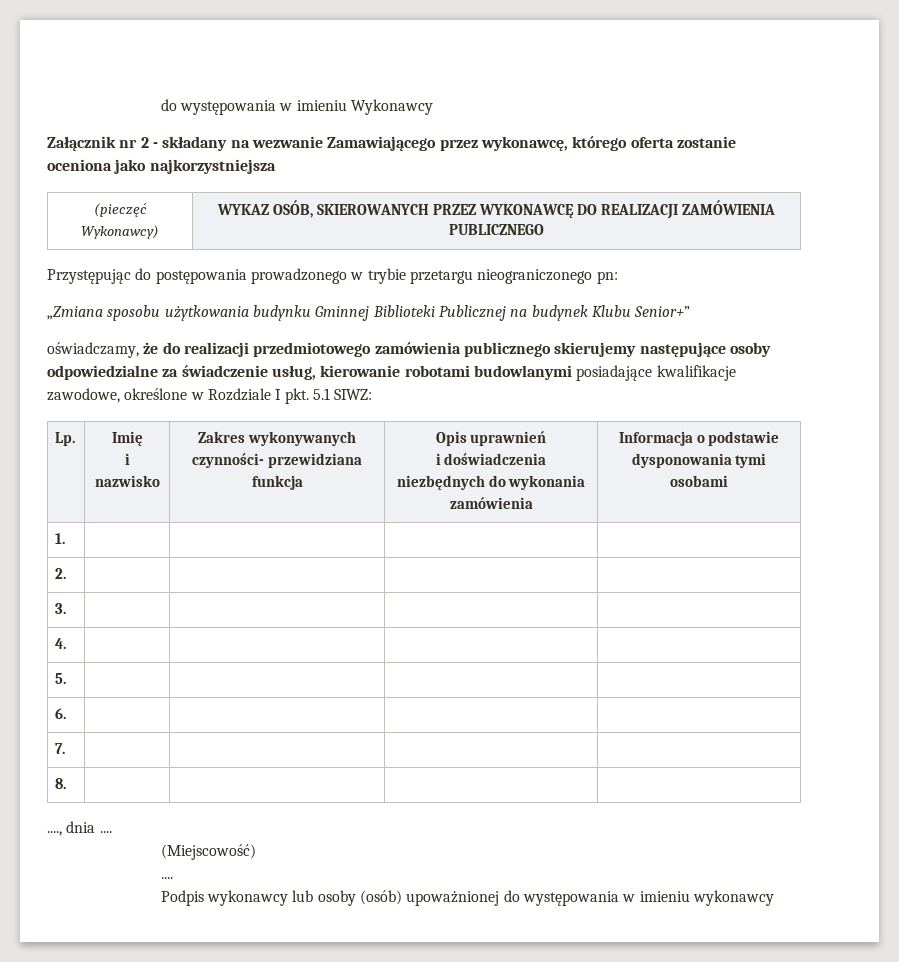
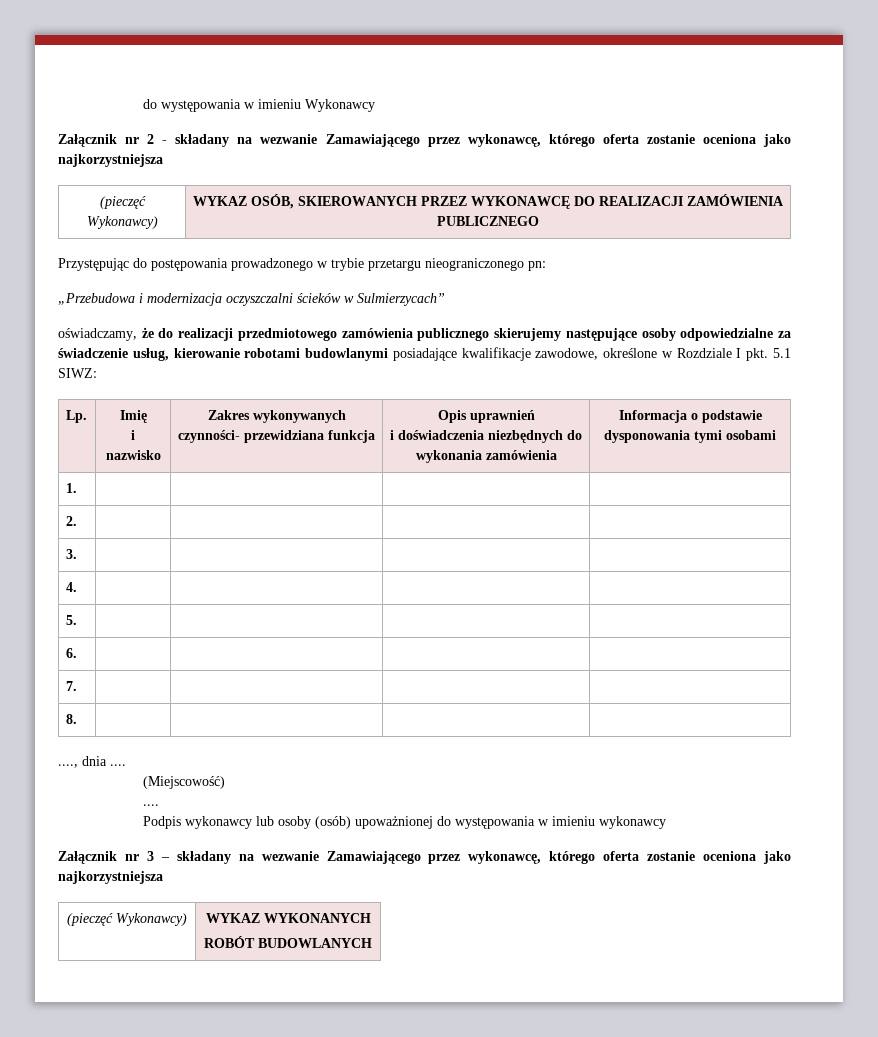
- „Zmiana sposobu użytkowania budynku Gminnej Biblioteki Publicznej na budynek Klubu Senior+”
+ „Przebudowa i modernizacja oczyszczalni ścieków w Sulmierzycach”
+ Załącznik nr 3 – składany na wezwanie Zamawiającego przez wykonawcę, którego oferta zostanie oceniona jako najkorzystniejsza
+ (pieczęć Wykonawcy) | WYKAZ WYKONANYCH
+ ROBÓT BUDOWLANYCH

